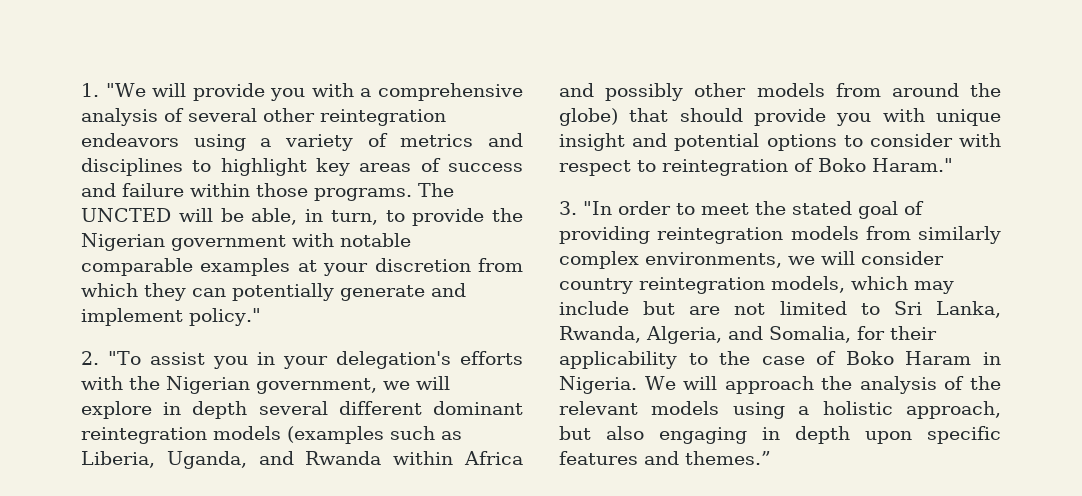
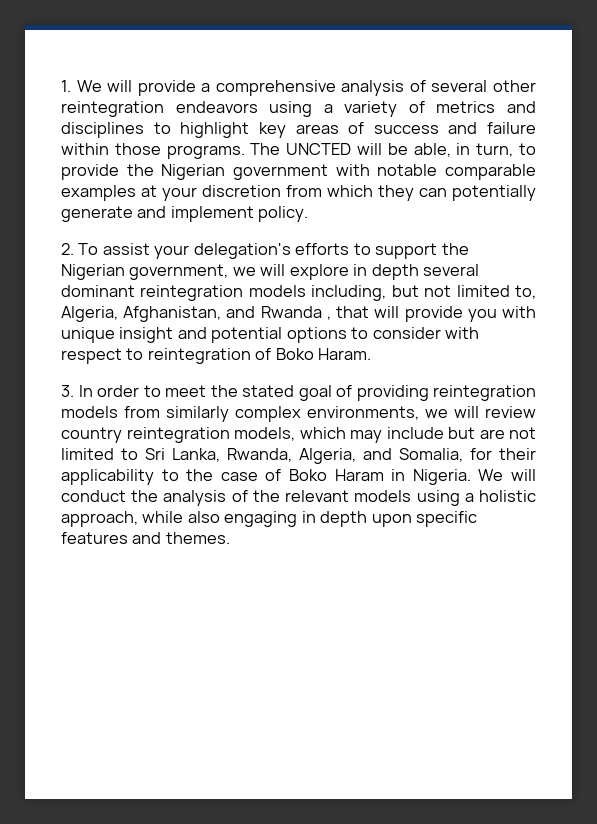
- 1. "We will provide you with a comprehensive analysis of several other reintegration endeavors using a variety of metrics and disciplines to highlight key areas of success and failure within those programs.
+ 1. We will provide a comprehensive analysis of several other reintegration endeavors using a variety of metrics and disciplines to highlight key areas of success and failure within those programs.
- The UNCTED will be able, in turn, to provide the Nigerian government with notable comparable examples at your discretion from which they can potentially generate and implement policy."
+ The UNCTED will be able, in turn, to provide the Nigerian government with notable comparable examples at your discretion from which they can potentially generate and implement policy.
- 2. "To assist you in your delegation's efforts with the Nigerian government, we will explore in depth several different dominant reintegration models (examples such as Liberia, Uganda, and Rwanda within Africa and possibly other models from around the globe) that should provide you with unique insight and potential options to consider with respect to reintegration of Boko Haram."
+ 2. To assist your delegation's efforts to support the Nigerian government, we will explore in depth several dominant reintegration models including, but not limited to, Algeria, Afghanistan, and Rwanda , that will provide you with unique insight and potential options to consider with respect to reintegration of Boko Haram.
- 3. "In order to meet the stated goal of providing reintegration models from similarly complex environments, we will consider country reintegration models, which may include but are not limited to Sri Lanka, Rwanda, Algeria, and Somalia, for their applicability to the case of Boko Haram in Nigeria.
+ 3. In order to meet the stated goal of providing reintegration models from similarly complex environments, we will review country reintegration models, which may include but are not limited to Sri Lanka, Rwanda, Algeria, and Somalia, for their applicability to the case of Boko Haram in Nigeria.
- We will approach the analysis of the relevant models using a holistic approach, but also engaging in depth upon specific features and themes.”
+ We will conduct the analysis of the relevant models using a holistic approach, while also engaging in depth upon specific features and themes.

